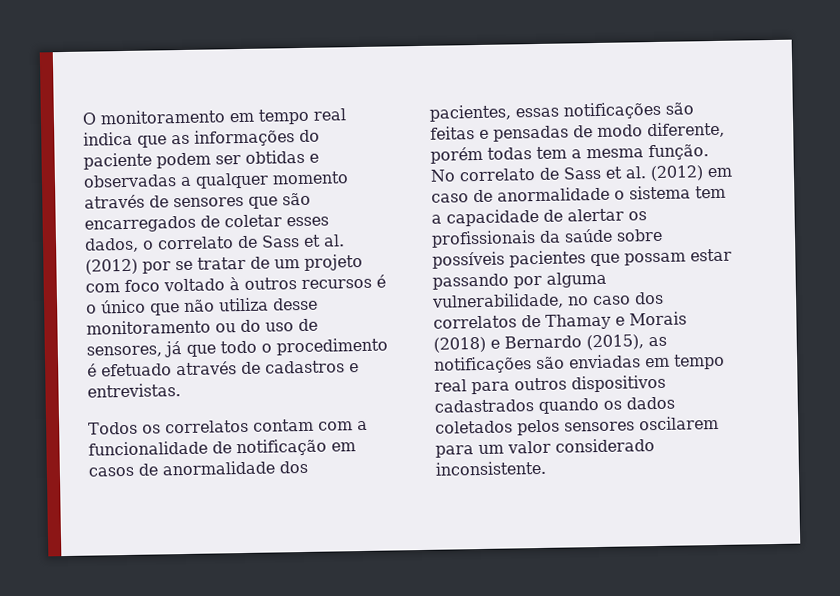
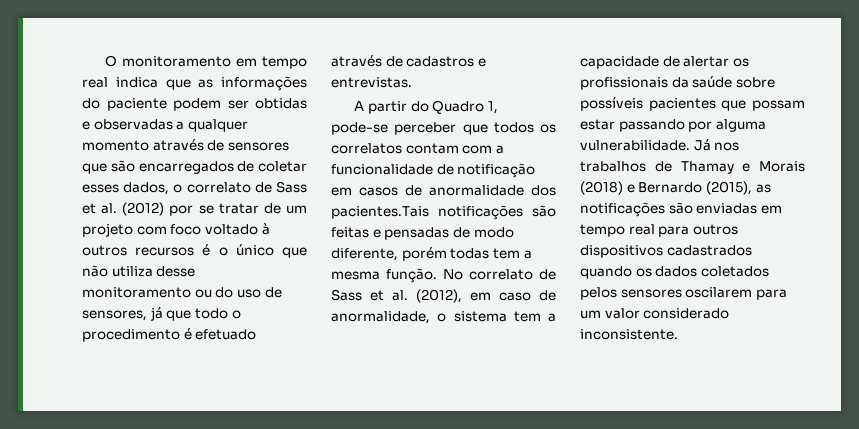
- Todos os correlatos contam com a funcionalidade de notificação em casos de anormalidade dos pacientes, essas notificações são feitas e pensadas de modo diferente, porém todas tem a mesma função.
+ A partir do Quadro 1, pode-se perceber que todos os correlatos contam com a funcionalidade de notificação em casos de anormalidade dos pacientes.Tais notificações são feitas e pensadas de modo diferente, porém todas tem a mesma função.
- No correlato de Sass et al. (2012) em caso de anormalidade o sistema tem a capacidade de alertar os profissionais da saúde sobre possíveis pacientes que possam estar passando por alguma vulnerabilidade, no caso dos correlatos de Thamay e Morais (2018) e Bernardo (2015), as notificações são enviadas em tempo real para outros dispositivos cadastrados quando os dados coletados pelos sensores oscilarem para um valor considerado inconsistente.
+ No correlato de Sass et al. (2012), em caso de anormalidade, o sistema tem a capacidade de alertar os profissionais da saúde sobre possíveis pacientes que possam estar passando por alguma vulnerabilidade. Já nos trabalhos de Thamay e Morais (2018) e Bernardo (2015), as notificações são enviadas em tempo real para outros dispositivos cadastrados quando os dados coletados pelos sensores oscilarem para um valor considerado inconsistente.

